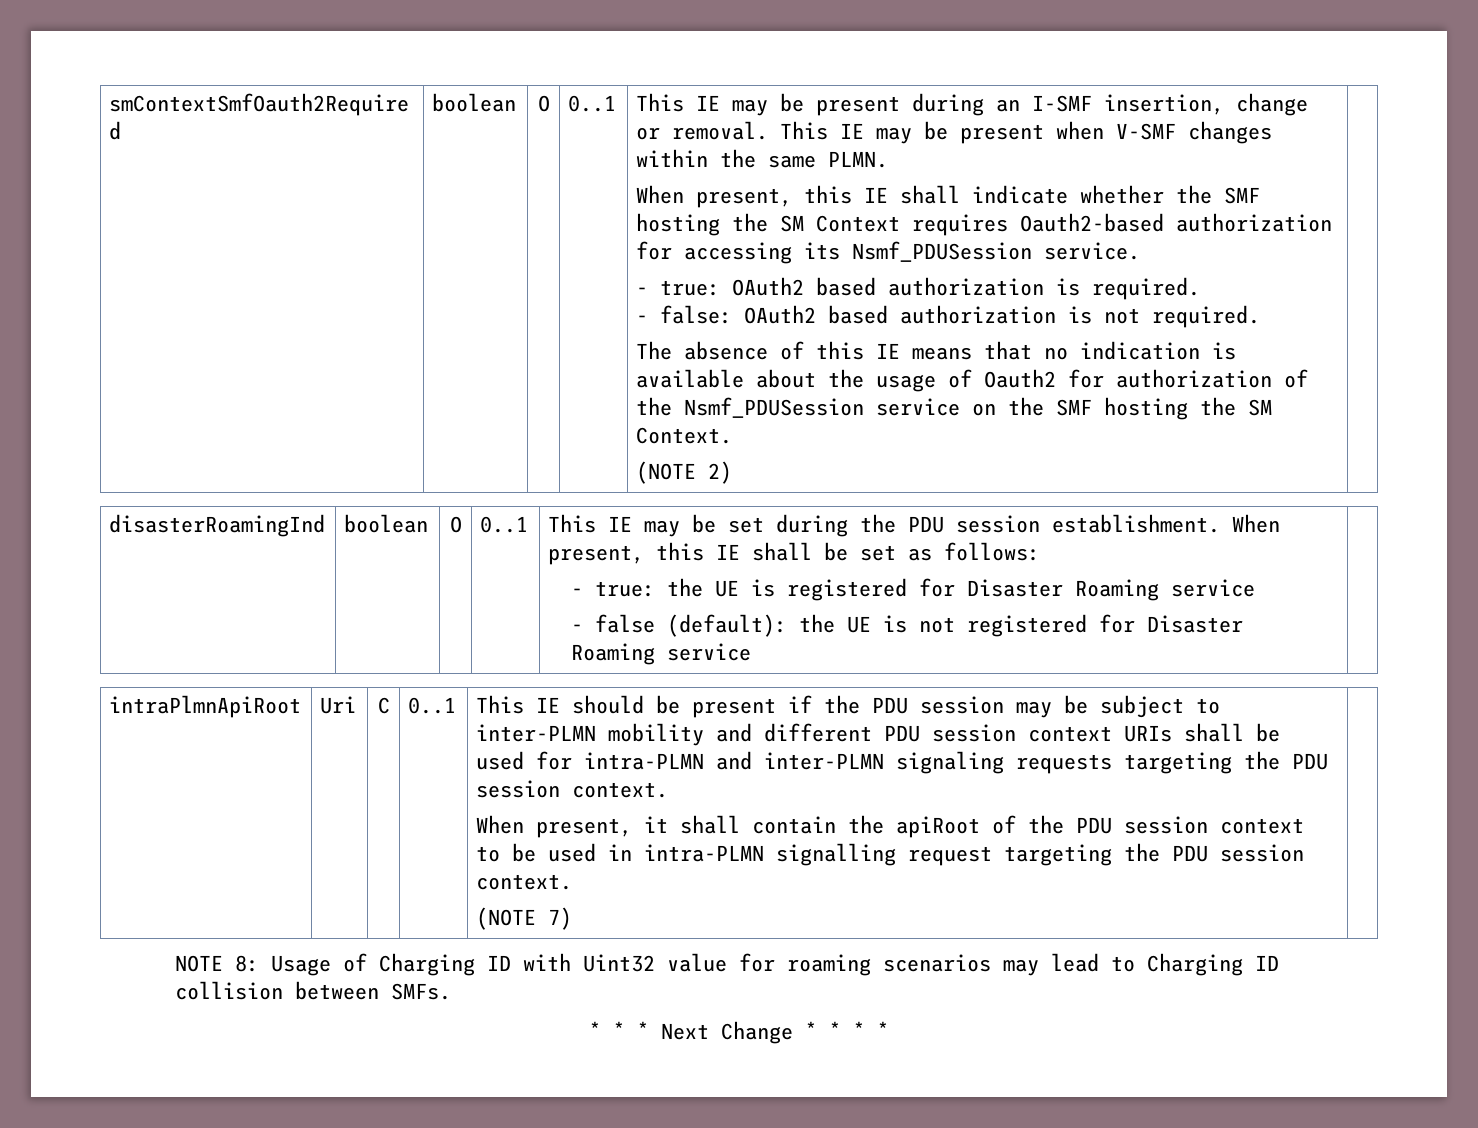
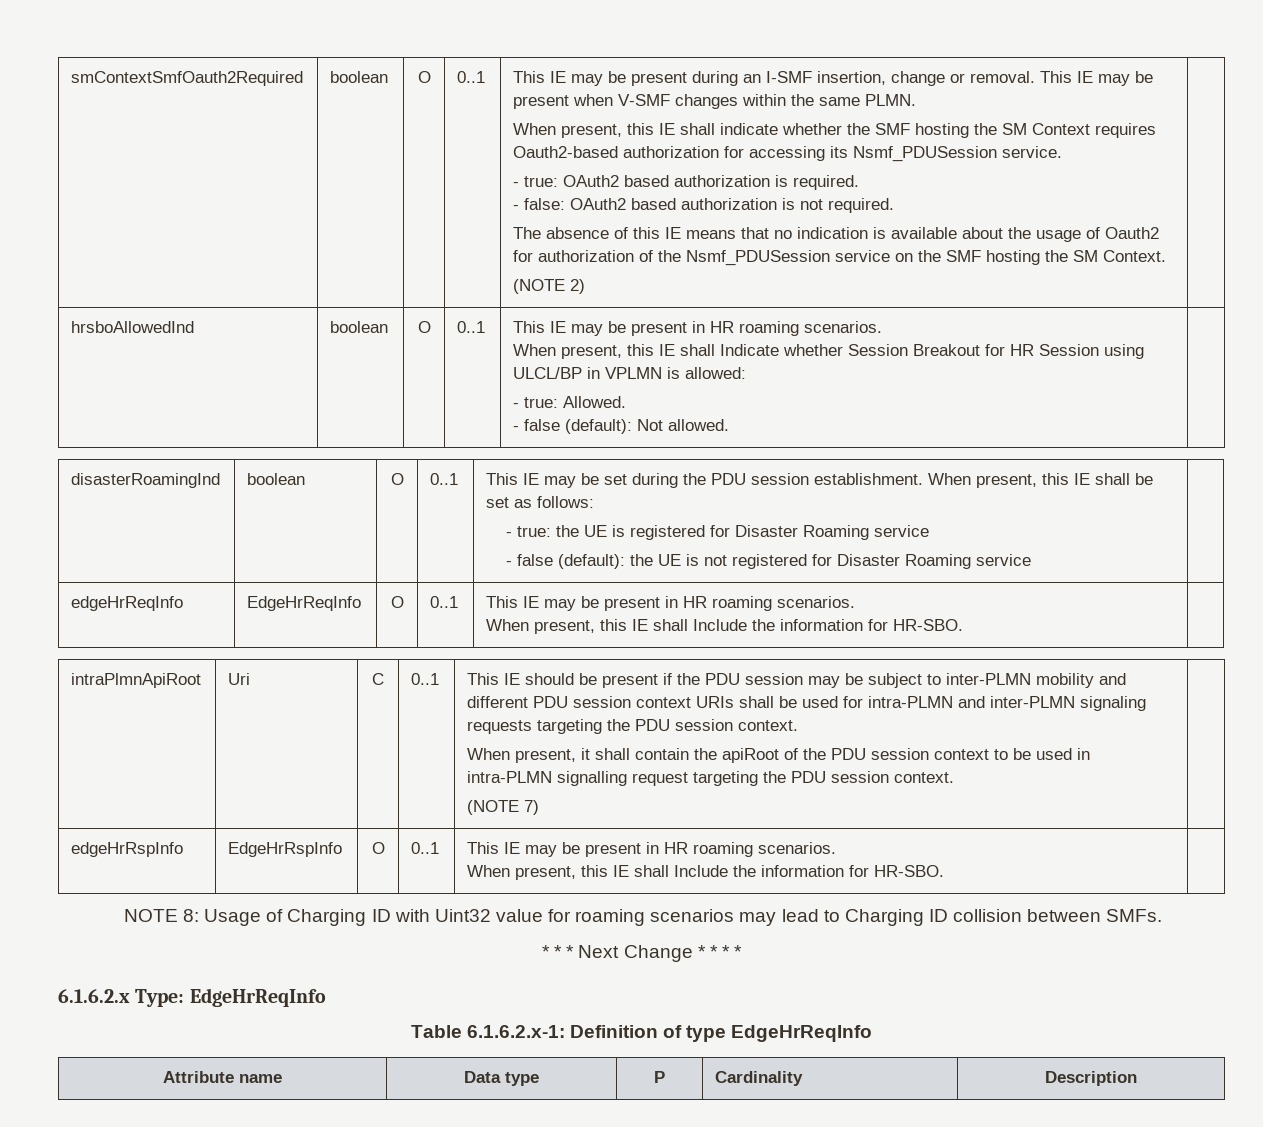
+ hrsboAllowedInd | boolean | O | 0..1 | This IE may be present in HR roaming scenarios.
+ When present, this IE shall Indicate whether Session Breakout for HR Session using ULCL/BP in VPLMN is allowed:
+ - true: Allowed.
+ - false (default): Not allowed. |
+ edgeHrReqInfo | EdgeHrReqInfo | O | 0..1 | This IE may be present in HR roaming scenarios.
+ When present, this IE shall Include the information for HR-SBO. |
+ edgeHrRspInfo | EdgeHrRspInfo | O | 0..1 | This IE may be present in HR roaming scenarios.
+ When present, this IE shall Include the information for HR-SBO. |
+ 6.1.6.2.x Type: EdgeHrReqInfo
+ Table 6.1.6.2.x-1: Definition of type EdgeHrReqInfo
+ Attribute name | Data type | P | Cardinality | Description

